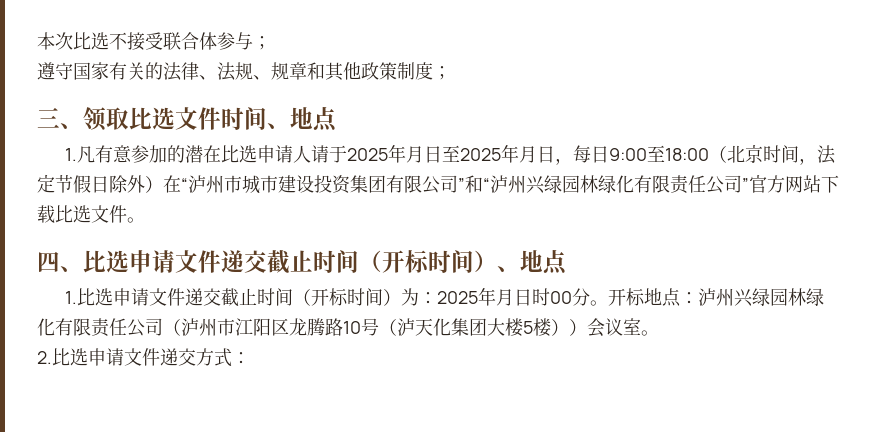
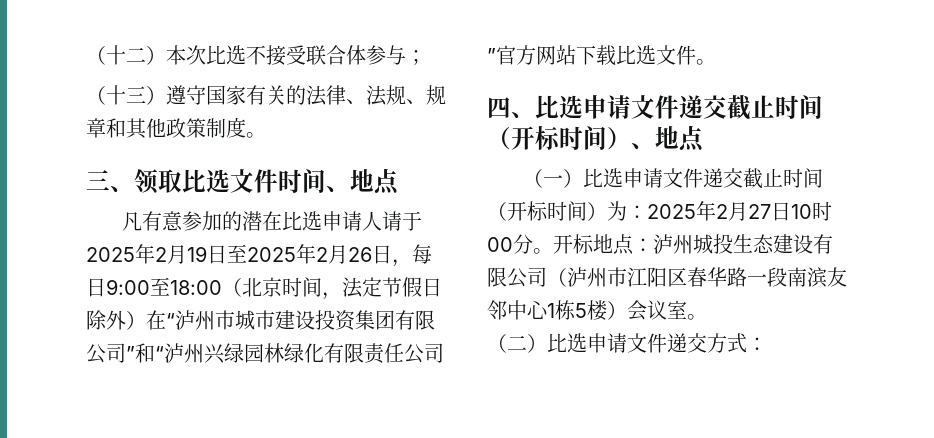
- 本次比选不接受联合体参与；
+ （十二）本次比选不接受联合体参与；
- 遵守国家有关的法律、法规、规章和其他政策制度；
+ （十三）遵守国家有关的法律、法规、规章和其他政策制度。
- 1.凡有意参加的潜在比选申请人请于2025年月日至2025年月日，每日9:00至18:00（北京时间，法定节假日除外）在“泸州市城市建设投资集团有限公司”和“泸州兴绿园林绿化有限责任公司”官方网站下载比选文件。
+ 凡有意参加的潜在比选申请人请于2025年2月19日至2025年2月26日，每日9:00至18:00（北京时间，法定节假日除外）在“泸州市城市建设投资集团有限公司”和“泸州兴绿园林绿化有限责任公司”官方网站下载比选文件。
- 1.比选申请文件递交截止时间（开标时间）为：2025年月日时00分。
+ （一）比选申请文件递交截止时间（开标时间）为：2025年2月27日10时00分。
- 开标地点：泸州兴绿园林绿化有限责任公司（泸州市江阳区龙腾路10号（泸天化集团大楼5楼））会议室。
+ 开标地点：泸州城投生态建设有限公司（泸州市江阳区春华路一段南滨友邻中心1栋5楼）会议室。
- 2.比选申请文件递交方式：
+ （二）比选申请文件递交方式：

